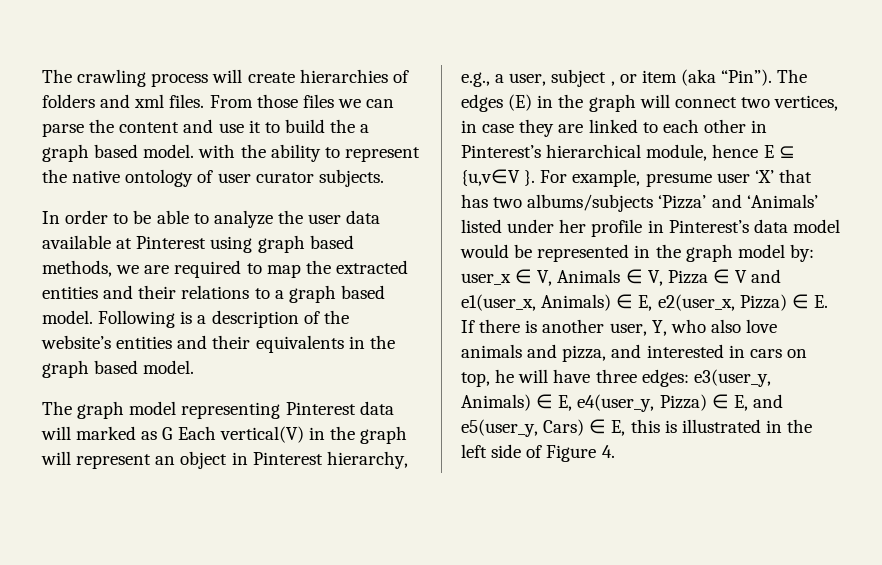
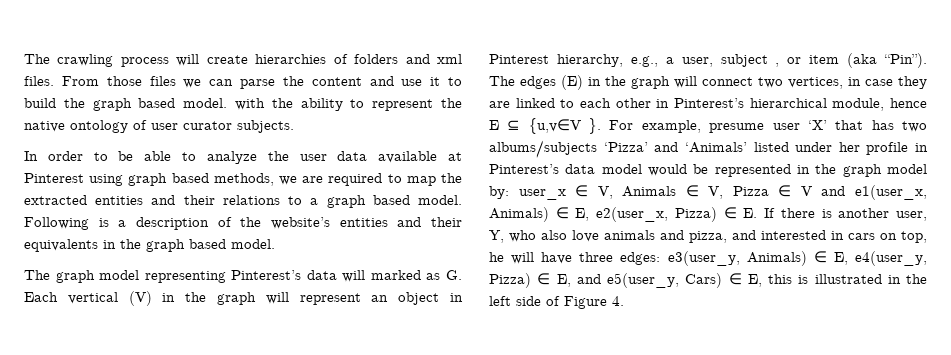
- From those files we can parse the content and use it to build the a graph based model. with the ability to represent the native ontology of user curator subjects.
+ From those files we can parse the content and use it to build the graph based model. with the ability to represent the native ontology of user curator subjects.
- The graph model representing Pinterest data will marked as G Each vertical(V) in the graph will represent an object in Pinterest hierarchy, e.g., a user, subject , or item (aka “Pin”).
+ The graph model representing Pinterest’s data will marked as G. Each vertical (V) in the graph will represent an object in Pinterest hierarchy, e.g., a user, subject , or item (aka “Pin”).

